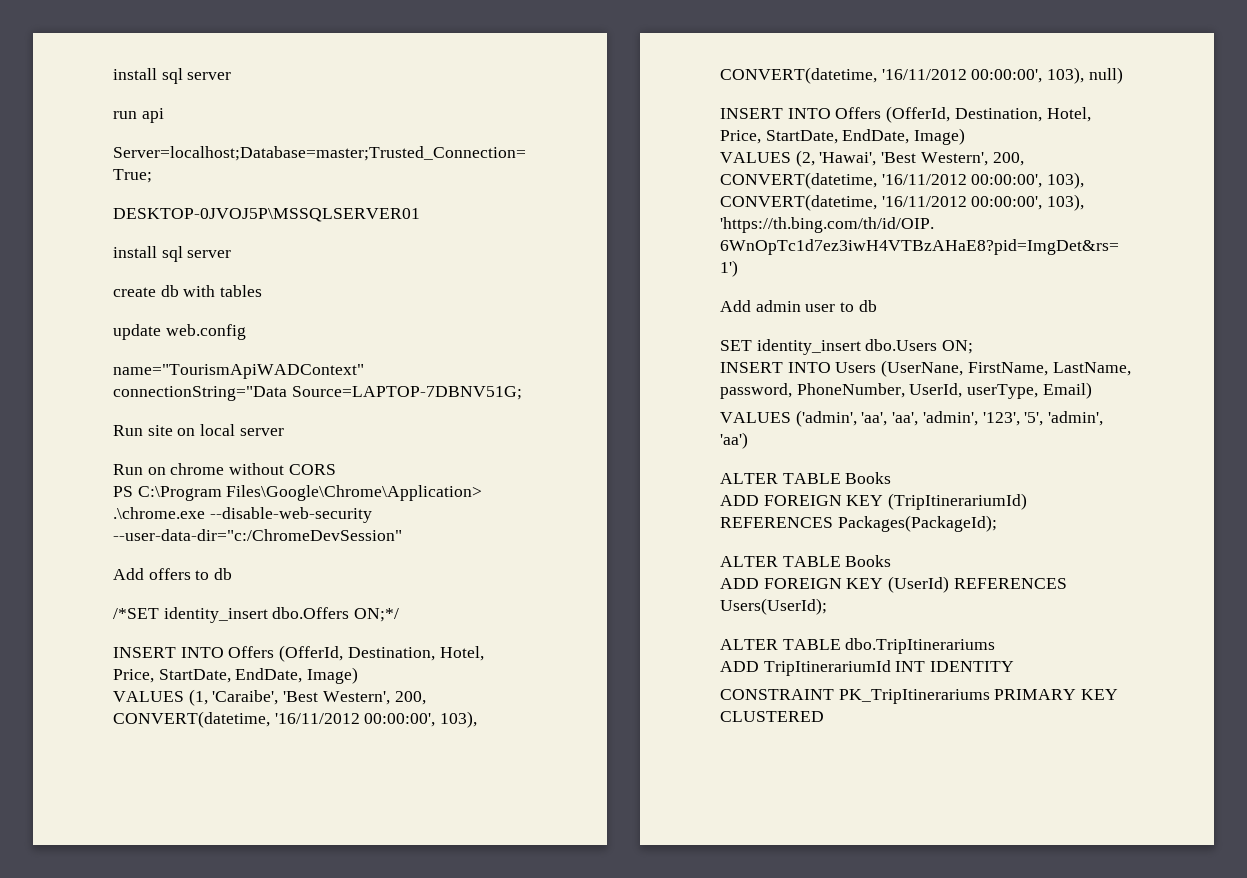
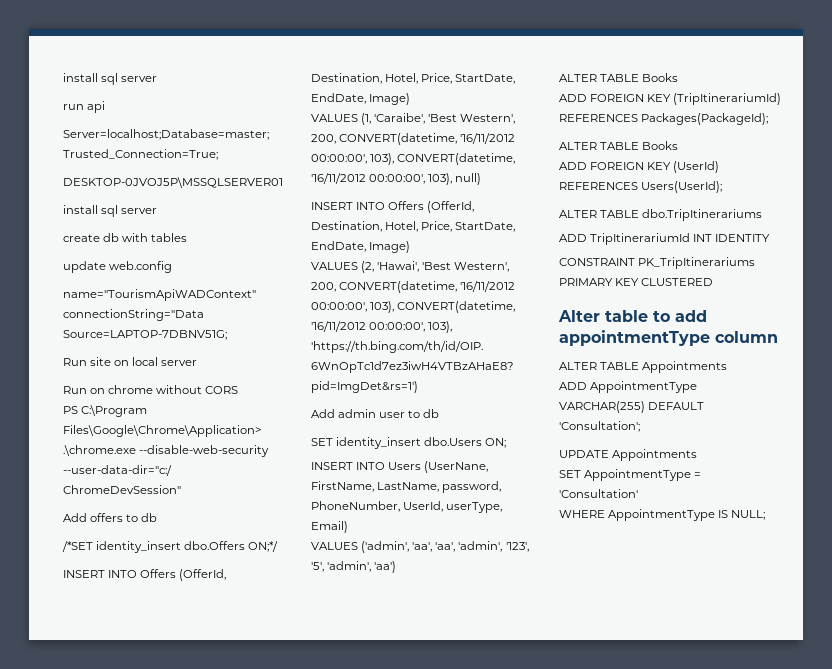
+ Alter table to add appointmentType column
+ ALTER TABLE Appointments
+ ADD AppointmentType VARCHAR(255) DEFAULT 'Consultation';
+ UPDATE Appointments
+ SET AppointmentType = 'Consultation'
+ WHERE AppointmentType IS NULL;

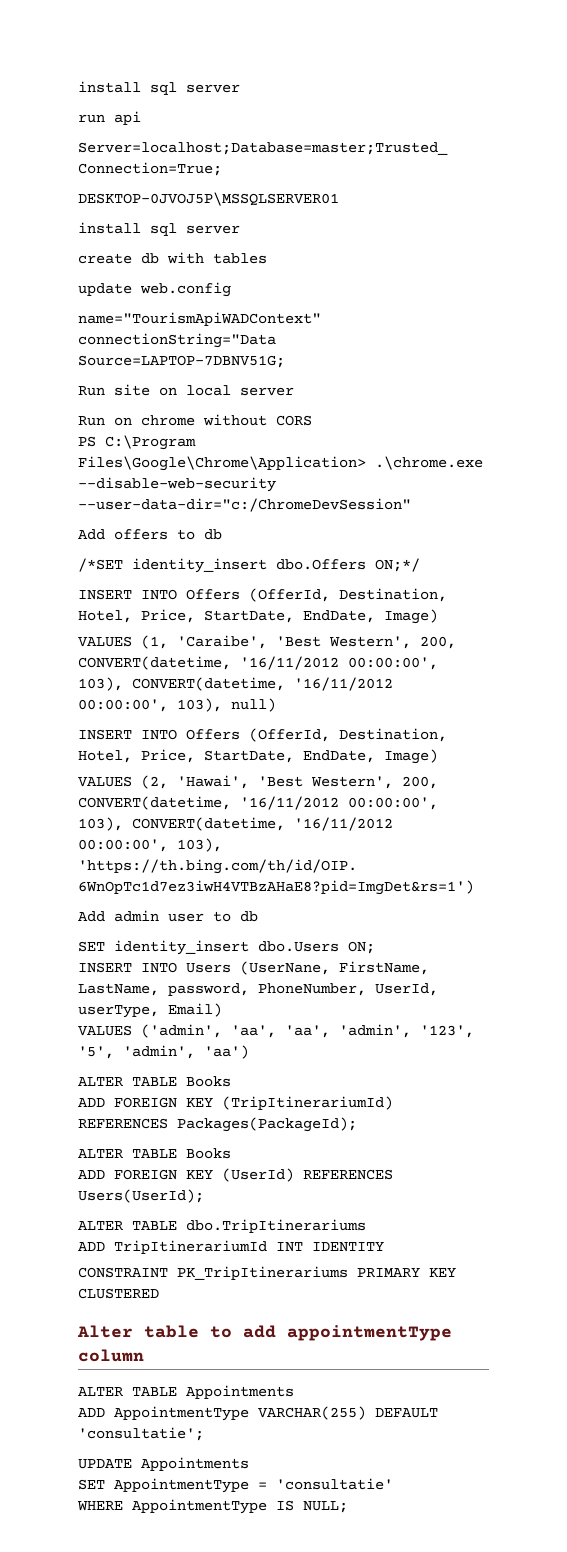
- ADD AppointmentType VARCHAR(255) DEFAULT 'Consultation';
+ ADD AppointmentType VARCHAR(255) DEFAULT 'consultatie';
- SET AppointmentType = 'Consultation'
+ SET AppointmentType = 'consultatie'

